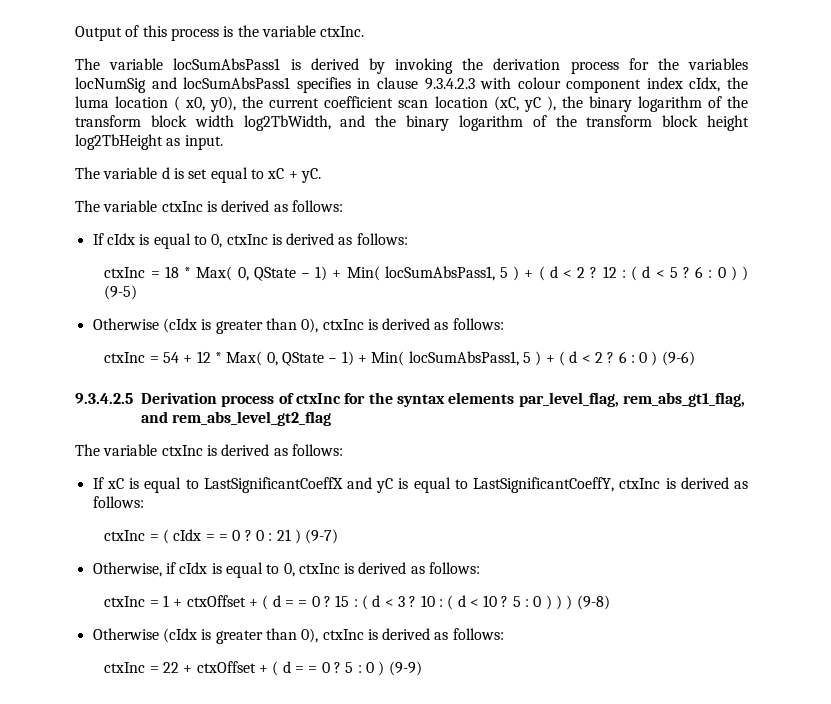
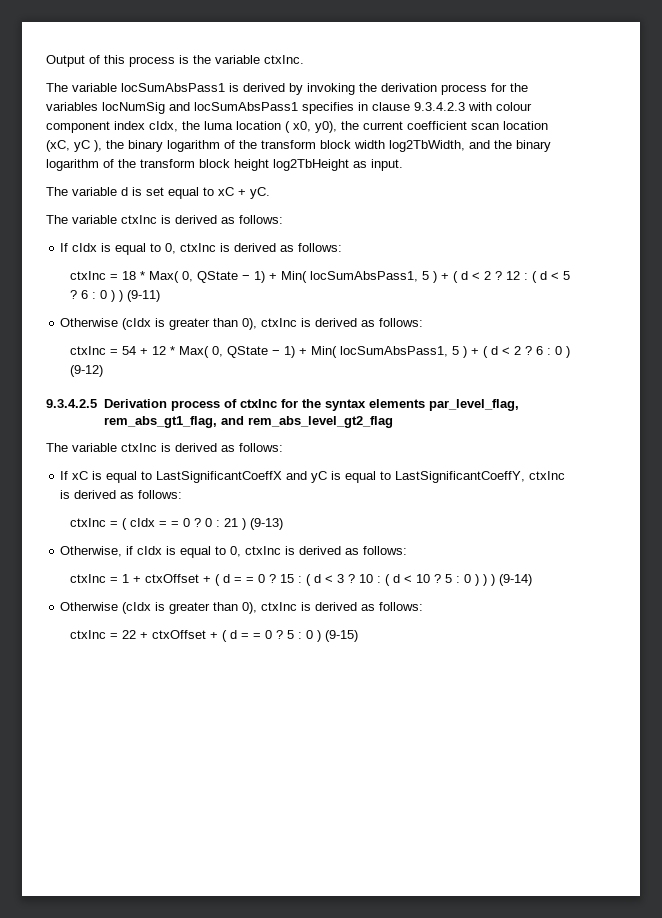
- 6 : 0 ) ) (9-5)
+ 6 : 0 ) ) (9-11)
- 6 : 0 ) (9-6)
+ 6 : 0 ) (9-12)
- 0 : 21 ) (9-7)
+ 0 : 21 ) (9-13)
- 5 : 0 ) ) ) (9-8)
+ 5 : 0 ) ) ) (9-14)
- 5 : 0 ) (9-9)
+ 5 : 0 ) (9-15)

